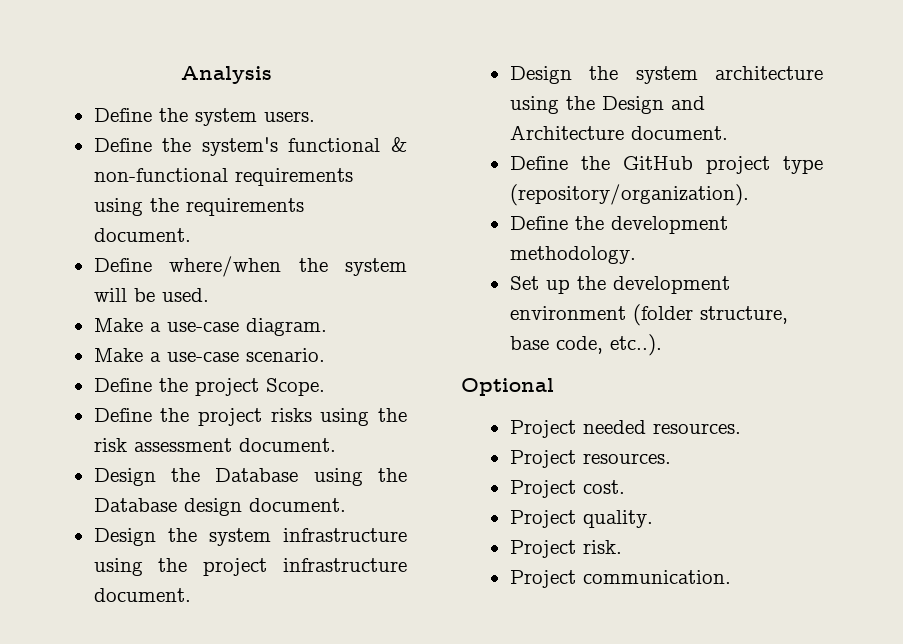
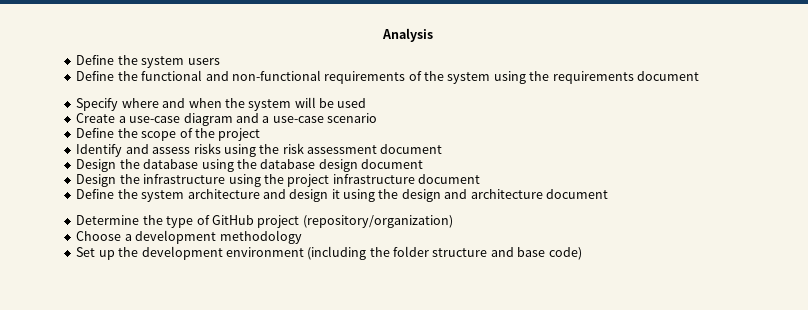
- Define the system users.
- Define the system's functional & non-functional requirements using the requirements document.
- Define where/when the system will be used.
- Make a use-case diagram.
- Make a use-case scenario.
- Define the project Scope.
- Define the project risks using the risk assessment document.
- Design the Database using the Database design document.
- Design the system infrastructure using the project infrastructure document.
- Design the system architecture using the Design and Architecture document.
- Define the GitHub project type (repository/organization).
- Define the development methodology.
+ Define the system users
+ Define the functional and non-functional requirements of the system using the requirements document
+ Specify where and when the system will be used
+ Create a use-case diagram and a use-case scenario
+ Define the scope of the project
+ Identify and assess risks using the risk assessment document
+ Design the database using the database design document
+ Design the infrastructure using the project infrastructure document
+ Define the system architecture and design it using the design and architecture document
+ Determine the type of GitHub project (repository/organization)
+ Choose a development methodology
- Set up the development environment (folder structure, base code, etc..).
- Optional
- Project needed resources.
- Project resources.
- Project cost.
- Project quality.
- Project risk.
- Project communication.
+ Set up the development environment (including the folder structure and base code)

